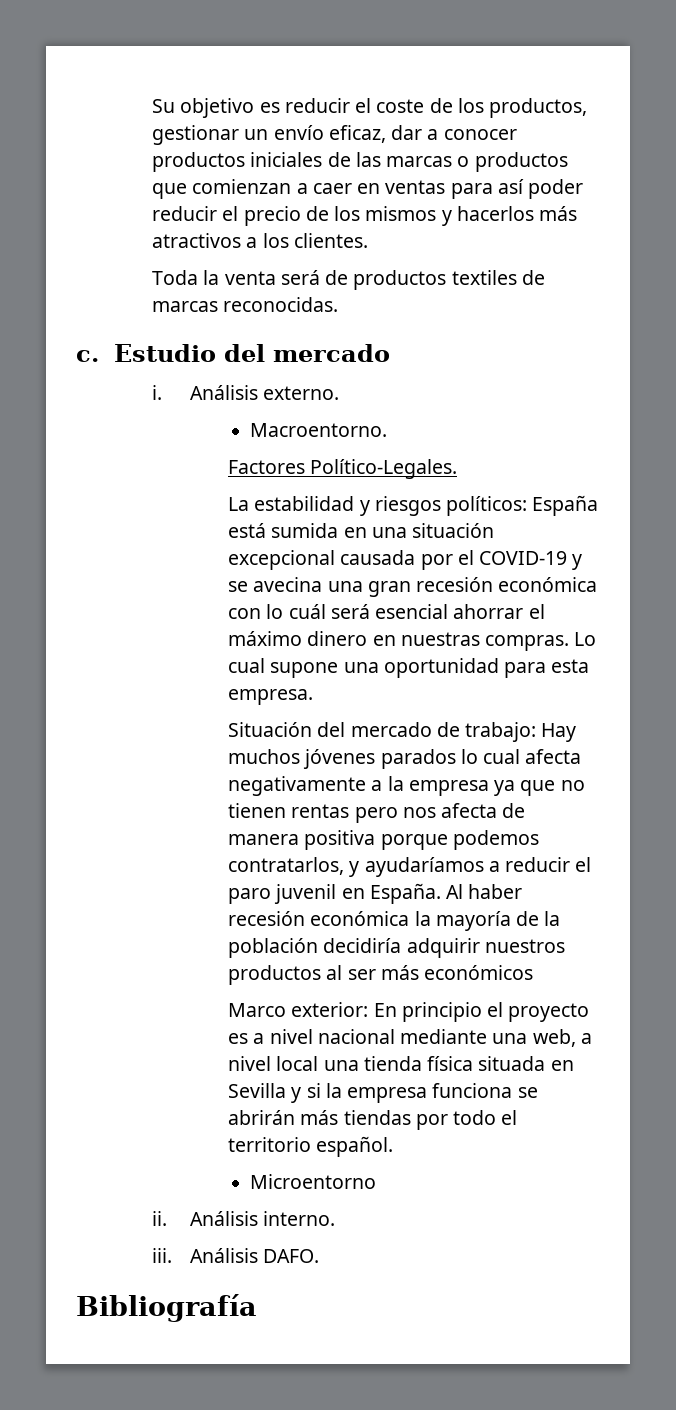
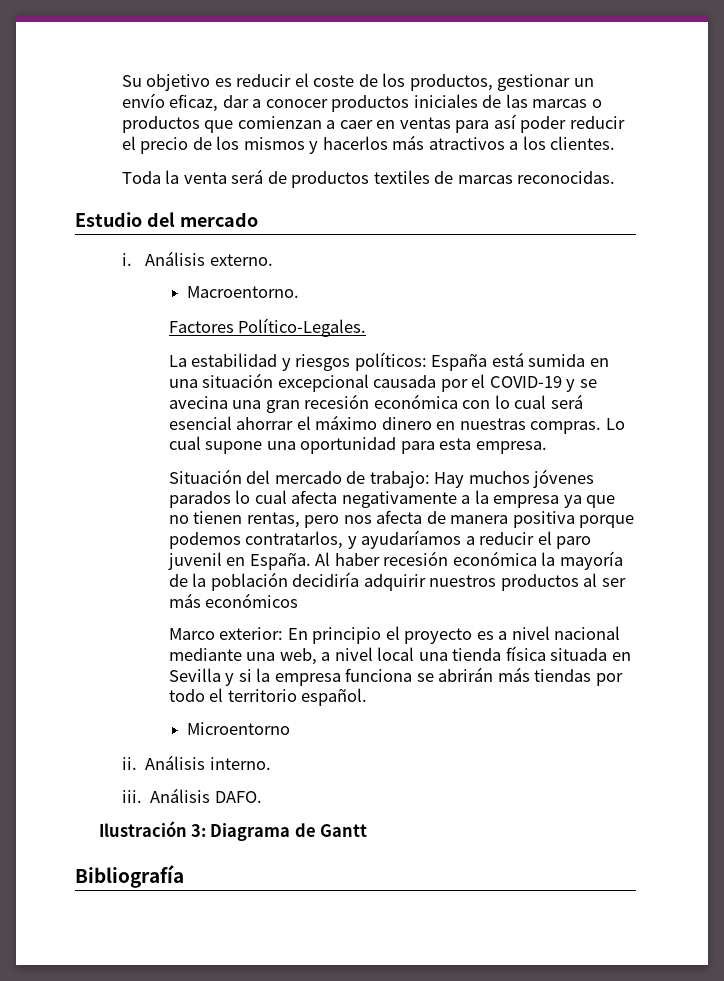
- c.
- La estabilidad y riesgos políticos: España está sumida en una situación excepcional causada por el COVID-19 y se avecina una gran recesión económica con lo cuál será esencial ahorrar el máximo dinero en nuestras compras.
+ La estabilidad y riesgos políticos: España está sumida en una situación excepcional causada por el COVID-19 y se avecina una gran recesión económica con lo cual será esencial ahorrar el máximo dinero en nuestras compras.
- Situación del mercado de trabajo: Hay muchos jóvenes parados lo cual afecta negativamente a la empresa ya que no tienen rentas pero nos afecta de manera positiva porque podemos contratarlos, y ayudaríamos a reducir el paro juvenil en España.
+ Situación del mercado de trabajo: Hay muchos jóvenes parados lo cual afecta negativamente a la empresa ya que no tienen rentas, pero nos afecta de manera positiva porque podemos contratarlos, y ayudaríamos a reducir el paro juvenil en España.
+ Ilustración 3: Diagrama de Gantt

